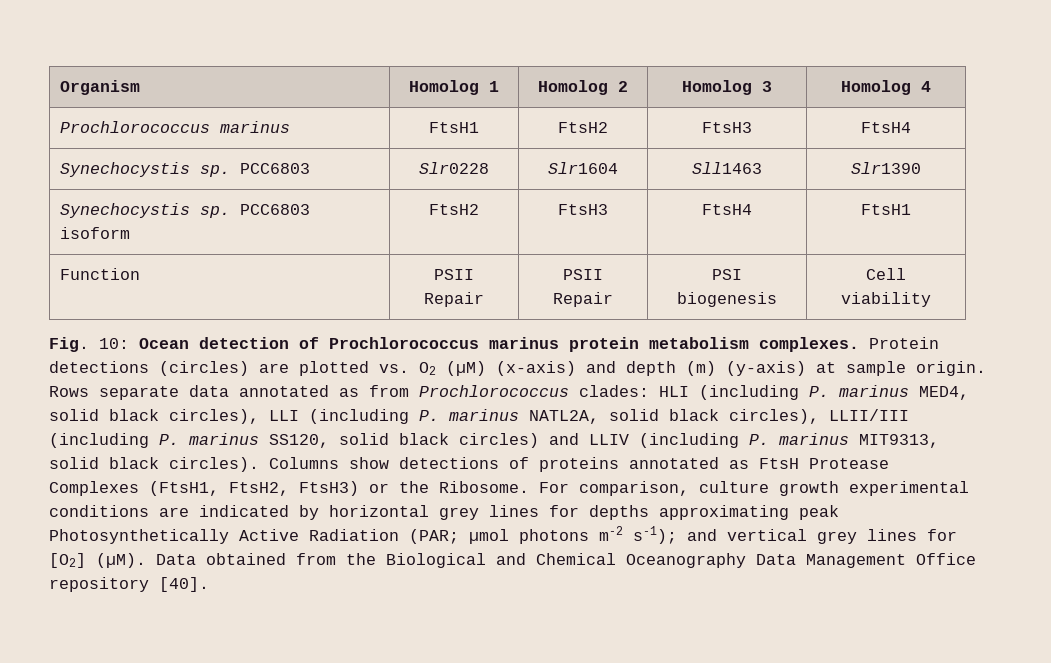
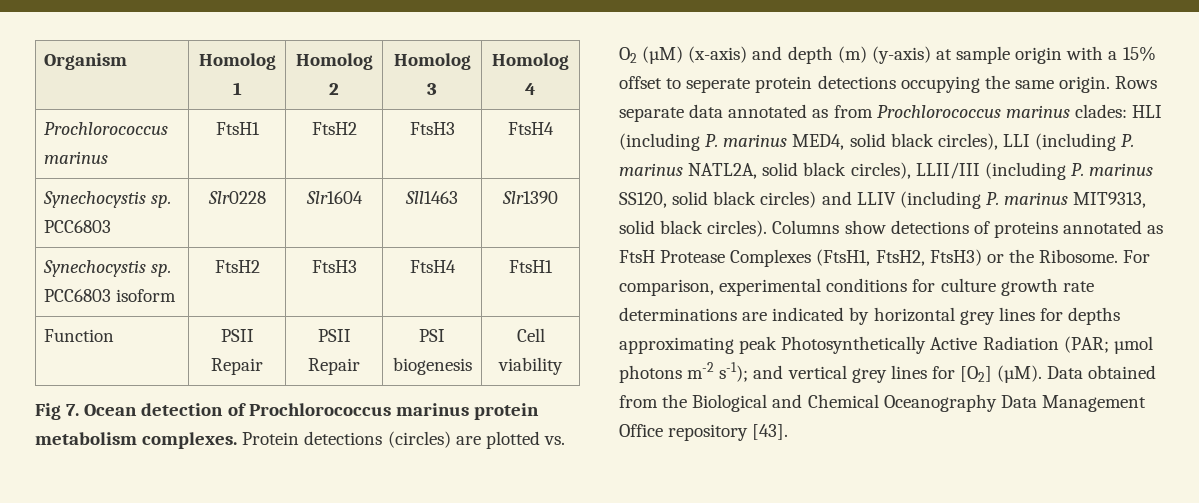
- Fig. 10: Ocean detection of Prochlorococcus marinus protein metabolism complexes.
+ Fig 7. Ocean detection of Prochlorococcus marinus protein metabolism complexes.
- Protein detections (circles) are plotted vs. O2 (µM) (x-axis) and depth (m) (y-axis) at sample origin.
+ Protein detections (circles) are plotted vs. O2 (µM) (x-axis) and depth (m) (y-axis) at sample origin with a 15% offset to seperate protein detections occupying the same origin.
- Rows separate data annotated as from Prochlorococcus clades: HLI (including P. marinus MED4, solid black circles), LLI (including P. marinus NATL2A, solid black circles), LLII/III (including P. marinus SS120, solid black circles) and LLIV (including P. marinus MIT9313, solid black circles).
+ Rows separate data annotated as from Prochlorococcus marinus clades: HLI (including P. marinus MED4, solid black circles), LLI (including P. marinus NATL2A, solid black circles), LLII/III (including P. marinus SS120, solid black circles) and LLIV (including P. marinus MIT9313, solid black circles).
- For comparison, culture growth experimental conditions are indicated by horizontal grey lines for depths approximating peak Photosynthetically Active Radiation (PAR; µmol photons m-2 s-1); and vertical grey lines for [O2] (µM).
+ For comparison, experimental conditions for culture growth rate determinations are indicated by horizontal grey lines for depths approximating peak Photosynthetically Active Radiation (PAR; µmol photons m-2 s-1); and vertical grey lines for [O2] (µM).
- Data obtained from the Biological and Chemical Oceanography Data Management Office repository [40].
+ Data obtained from the Biological and Chemical Oceanography Data Management Office repository [43].

